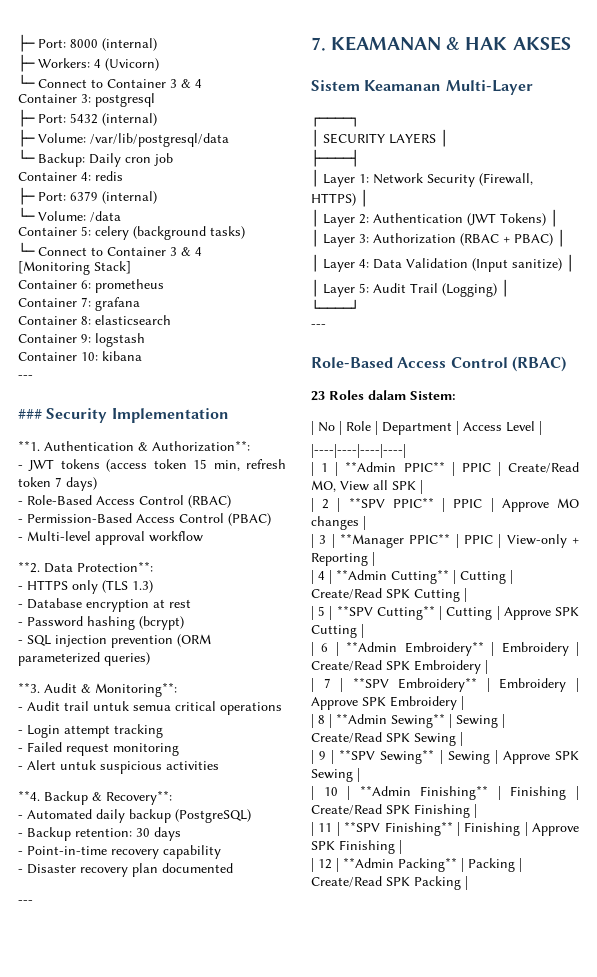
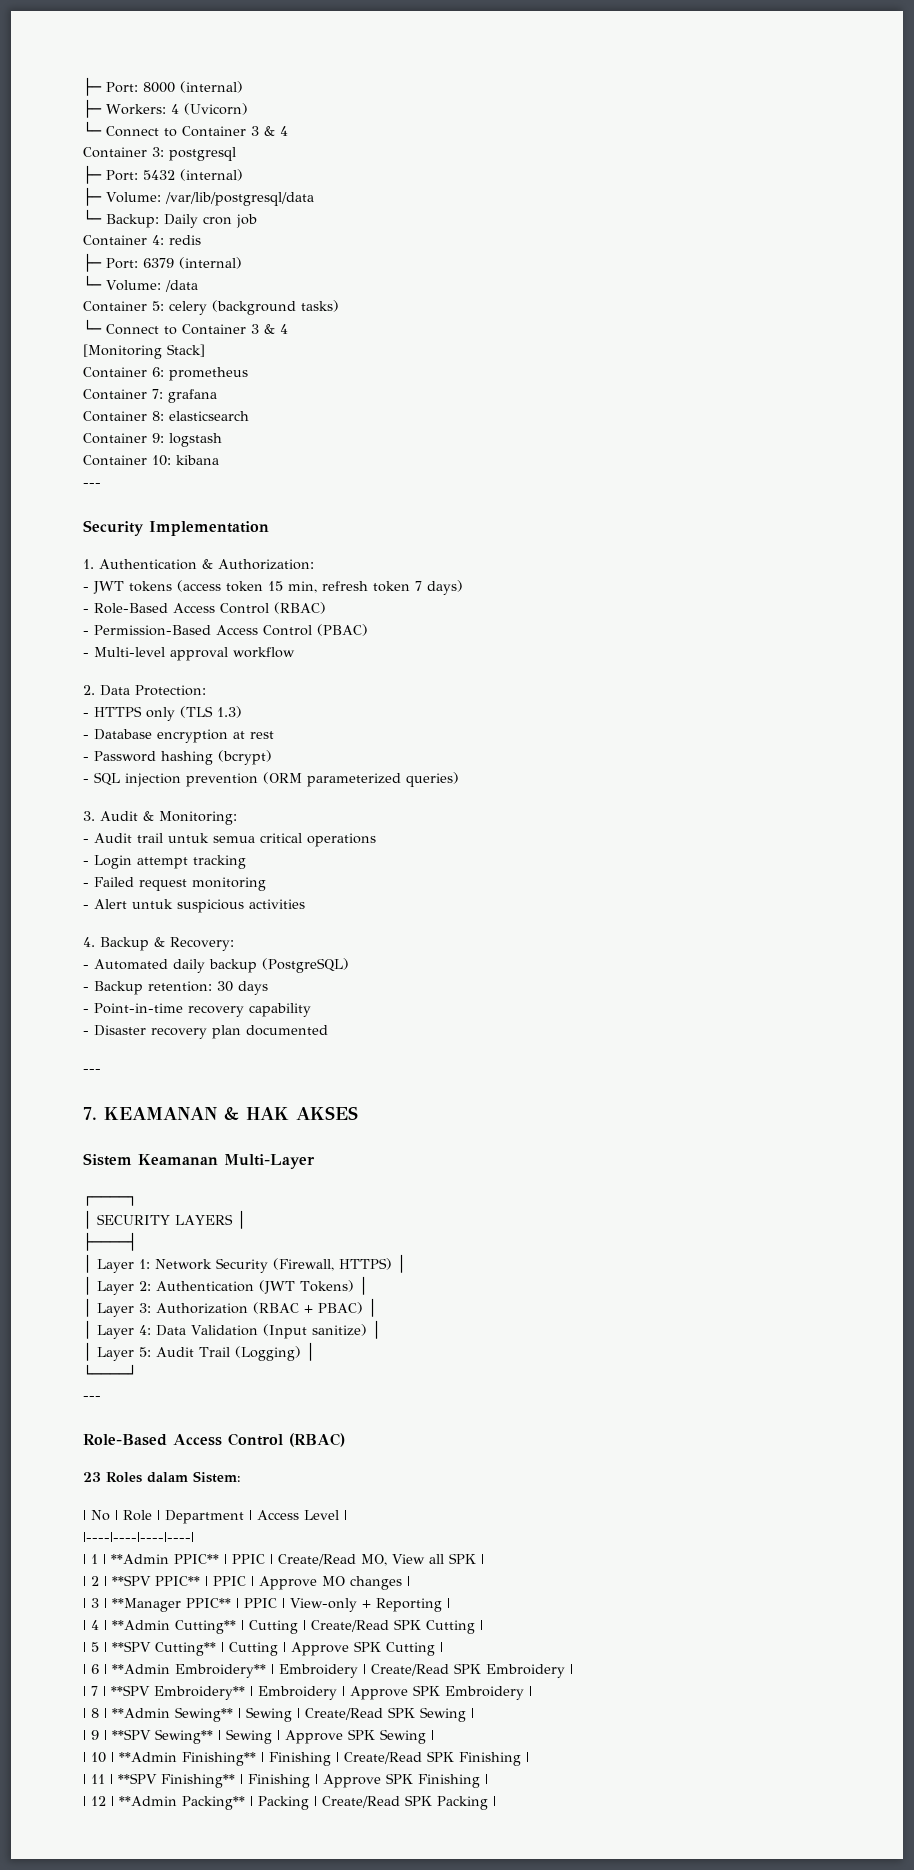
- ### Security Implementation
+ Security Implementation
- **1. Authentication & Authorization**:
+ 1. Authentication & Authorization:
- **2. Data Protection**:
+ 2. Data Protection:
- **3. Audit & Monitoring**:
+ 3. Audit & Monitoring:
- **4. Backup & Recovery**:
+ 4. Backup & Recovery:

